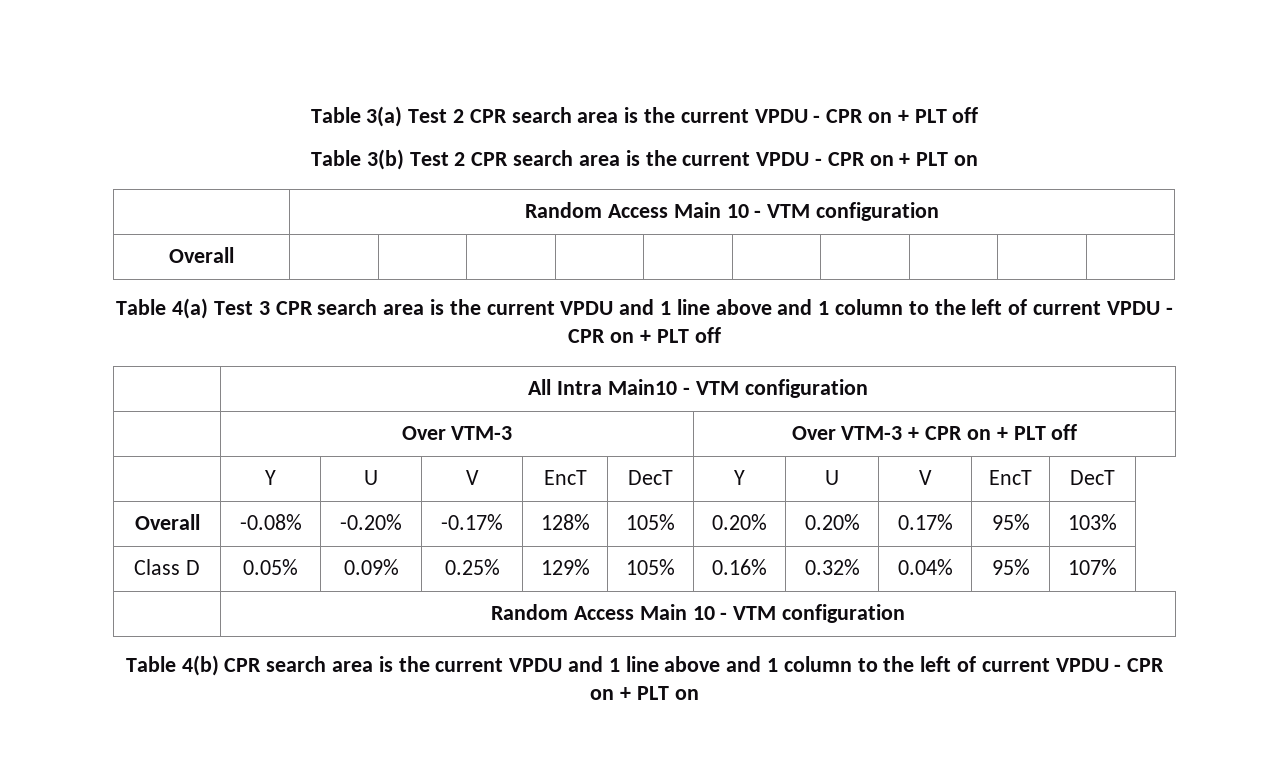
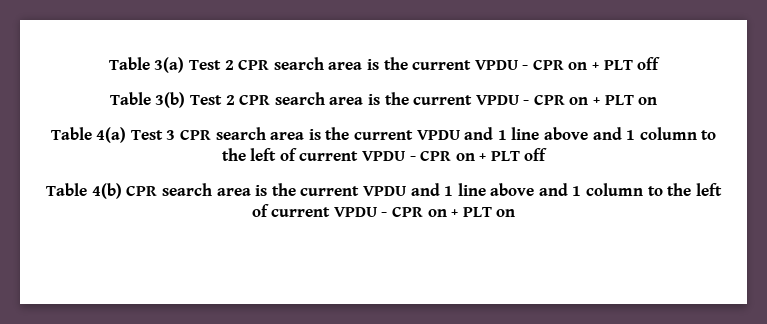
  Table 3(b) Test 2 CPR search area is the current VPDU - CPR on + PLT on
- | Random Access Main 10 - VTM configuration
- Overall | | | | | | | | | |
- | All Intra Main10 - VTM configuration
- | Over VTM-3 | Over VTM-3 + CPR on + PLT off
- | Y | U | V | EncT | DecT | Y | U | V | EncT | DecT
- Overall | -0.08% | -0.20% | -0.17% | 128% | 105% | 0.20% | 0.20% | 0.17% | 95% | 103%
- Class D | 0.05% | 0.09% | 0.25% | 129% | 105% | 0.16% | 0.32% | 0.04% | 95% | 107%
- | Random Access Main 10 - VTM configuration

